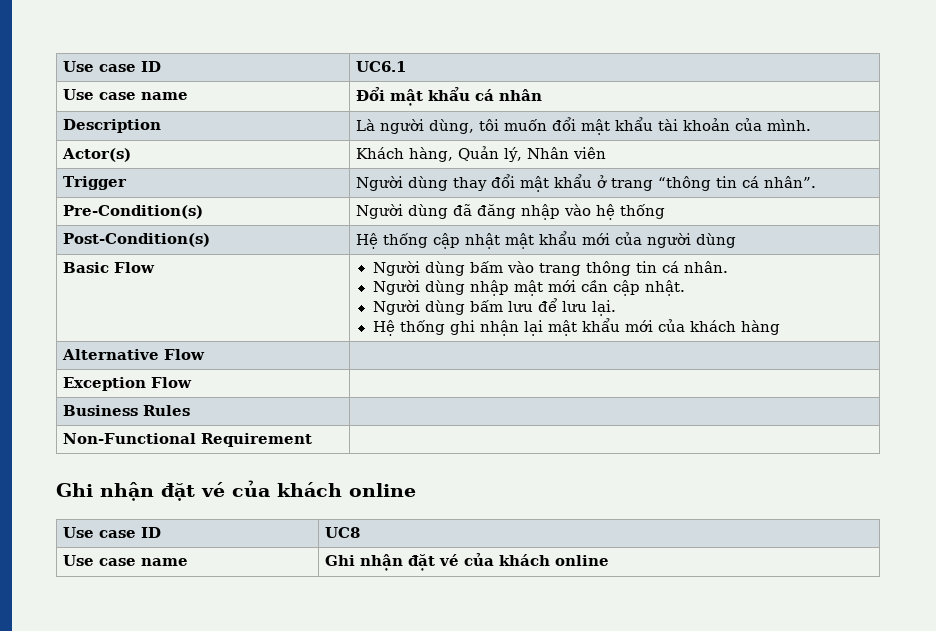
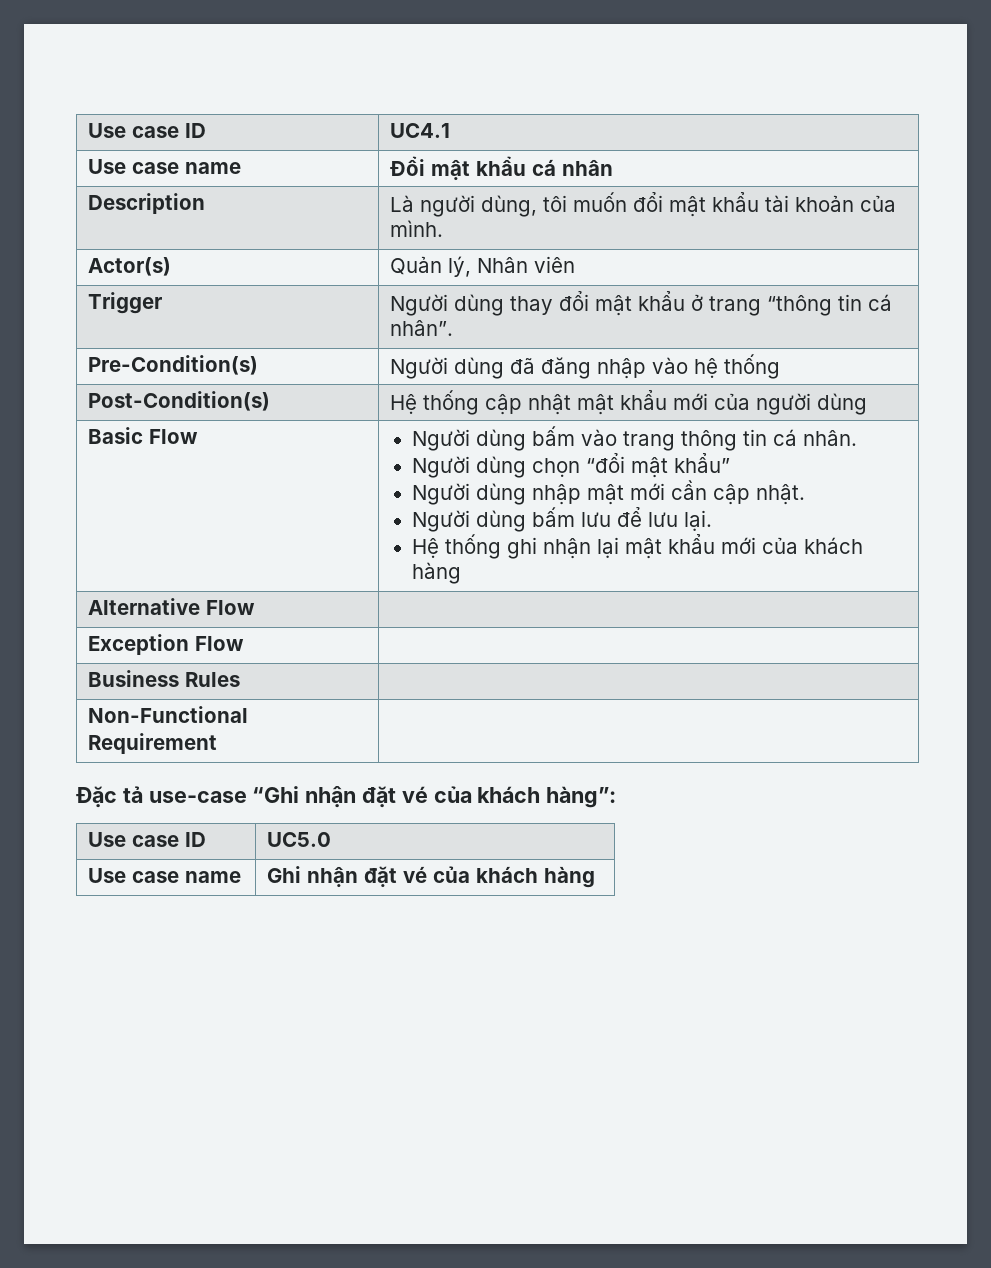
- Use case ID | UC6.1
+ Use case ID | UC4.1
- Actor(s) | Khách hàng, Quản lý, Nhân viên
+ Actor(s) | Quản lý, Nhân viên
+ Người dùng chọn “đổi mật khẩu”
  Non-Functional Requirement |
- Ghi nhận đặt vé của khách online
- Use case ID | UC8
+ Đặc tả use-case “Ghi nhận đặt vé của khách hàng”:
+ Use case ID | UC5.0
- Use case name | Ghi nhận đặt vé của khách online
+ Use case name | Ghi nhận đặt vé của khách hàng

